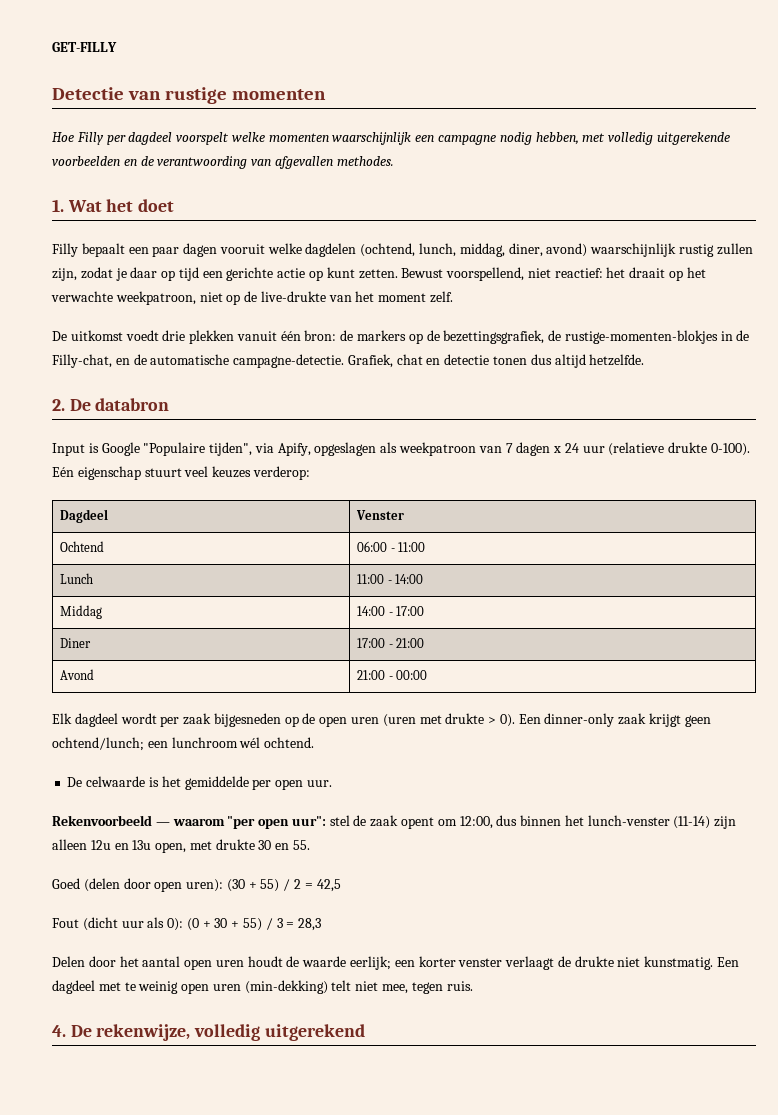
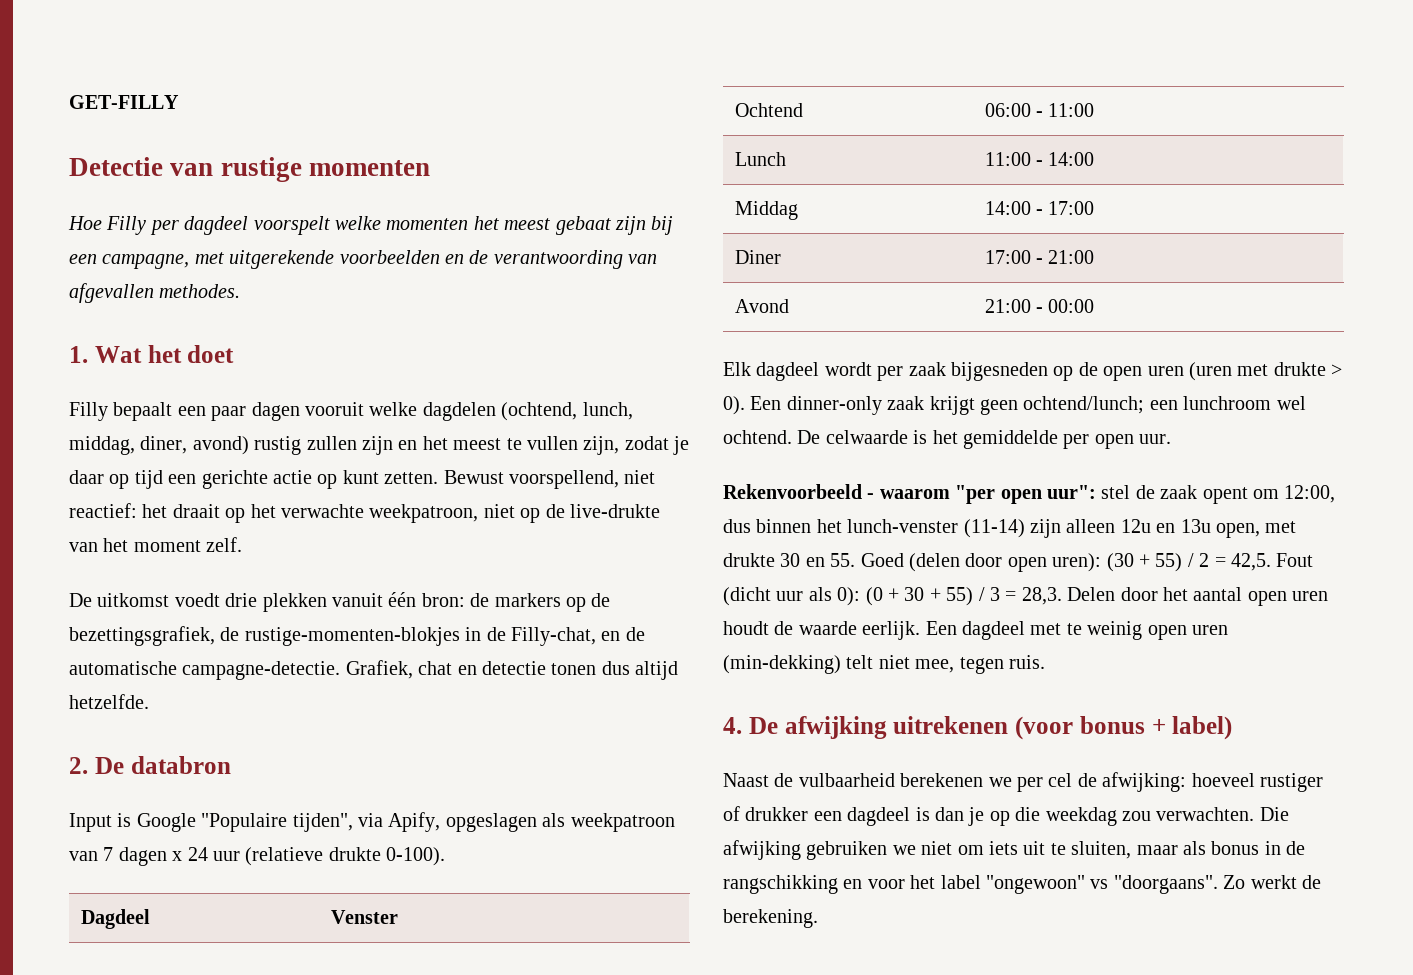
- Hoe Filly per dagdeel voorspelt welke momenten waarschijnlijk een campagne nodig hebben, met volledig uitgerekende voorbeelden en de verantwoording van afgevallen methodes.
+ Hoe Filly per dagdeel voorspelt welke momenten het meest gebaat zijn bij een campagne, met uitgerekende voorbeelden en de verantwoording van afgevallen methodes.
- Filly bepaalt een paar dagen vooruit welke dagdelen (ochtend, lunch, middag, diner, avond) waarschijnlijk rustig zullen zijn, zodat je daar op tijd een gerichte actie op kunt zetten.
+ Filly bepaalt een paar dagen vooruit welke dagdelen (ochtend, lunch, middag, diner, avond) rustig zullen zijn en het meest te vullen zijn, zodat je daar op tijd een gerichte actie op kunt zetten.
- Eén eigenschap stuurt veel keuzes verderop:
- Een dinner-only zaak krijgt geen ochtend/lunch; een lunchroom wél ochtend.
- De celwaarde is het gemiddelde per open uur.
+ Een dinner-only zaak krijgt geen ochtend/lunch; een lunchroom wel ochtend. De celwaarde is het gemiddelde per open uur.
- Rekenvoorbeeld — waarom "per open uur": stel de zaak opent om 12:00, dus binnen het lunch-venster (11-14) zijn alleen 12u en 13u open, met drukte 30 en 55.
- Goed (delen door open uren): (30 + 55) / 2 = 42,5
- Fout (dicht uur als 0): (0 + 30 + 55) / 3 = 28,3
- Delen door het aantal open uren houdt de waarde eerlijk; een korter venster verlaagt de drukte niet kunstmatig.
+ Rekenvoorbeeld - waarom "per open uur": stel de zaak opent om 12:00, dus binnen het lunch-venster (11-14) zijn alleen 12u en 13u open, met drukte 30 en 55. Goed (delen door open uren): (30 + 55) / 2 = 42,5. Fout (dicht uur als 0): (0 + 30 + 55) / 3 = 28,3. Delen door het aantal open uren houdt de waarde eerlijk.
- 4. De rekenwijze, volledig uitgerekend
+ 4. De afwijking uitrekenen (voor bonus + label)
+ Naast de vulbaarheid berekenen we per cel de afwijking: hoeveel rustiger of drukker een dagdeel is dan je op die weekdag zou verwachten. Die afwijking gebruiken we niet om iets uit te sluiten, maar als bonus in de rangschikking en voor het label "ongewoon" vs "doorgaans". Zo werkt de berekening.

